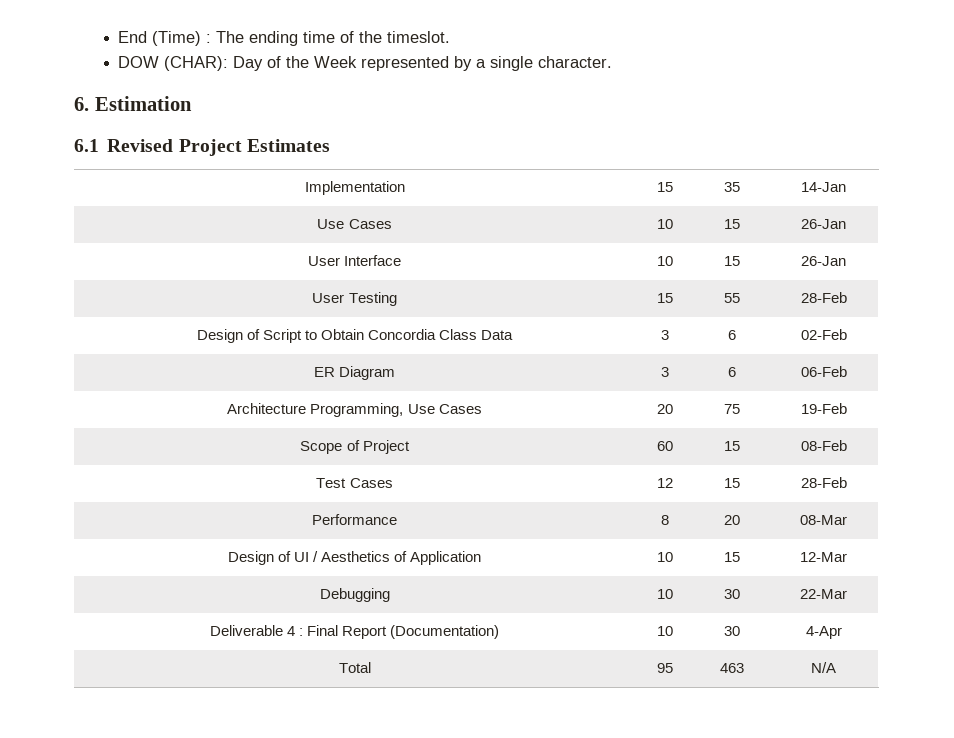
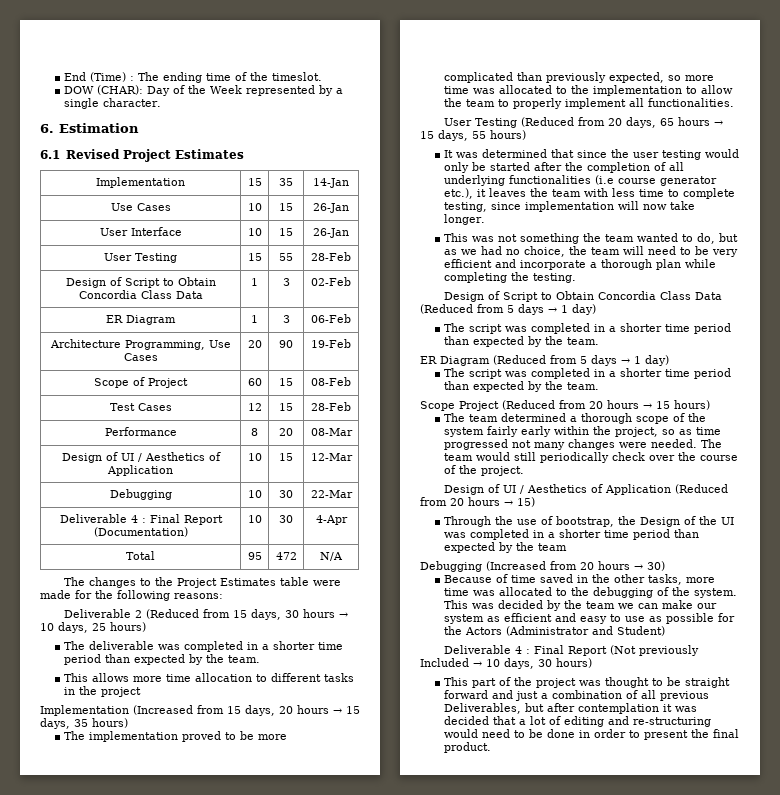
- Design of Script to Obtain Concordia Class Data | 3 | 6 | 02-Feb
+ Design of Script to Obtain Concordia Class Data | 1 | 3 | 02-Feb
- ER Diagram | 3 | 6 | 06-Feb
+ ER Diagram | 1 | 3 | 06-Feb
- Architecture Programming, Use Cases | 20 | 75 | 19-Feb
+ Architecture Programming, Use Cases | 20 | 90 | 19-Feb
- Total | 95 | 463 | N/A
+ Total | 95 | 472 | N/A
+ The changes to the Project Estimates table were made for the following reasons:
+ Deliverable 2 (Reduced from 15 days, 30 hours → 10 days, 25 hours)
+ The deliverable was completed in a shorter time period than expected by the team.
+ This allows more time allocation to different tasks in the project
+ Implementation (Increased from 15 days, 20 hours → 15 days, 35 hours)
+ The implementation proved to be more complicated than previously expected, so more time was allocated to the implementation to allow the team to properly implement all functionalities.
+ User Testing (Reduced from 20 days, 65 hours → 15 days, 55 hours)
+ It was determined that since the user testing would only be started after the completion of all underlying functionalities (i.e course generator etc.), it leaves the team with less time to complete testing, since implementation will now take longer.
+ This was not something the team wanted to do, but as we had no choice, the team will need to be very efficient and incorporate a thorough plan while completing the testing.
+ Design of Script to Obtain Concordia Class Data (Reduced from 5 days → 1 day)
+ The script was completed in a shorter time period than expected by the team.
+ ER Diagram (Reduced from 5 days → 1 day)
+ The script was completed in a shorter time period than expected by the team.
+ Scope Project (Reduced from 20 hours → 15 hours)
+ The team determined a thorough scope of the system fairly early within the project, so as time progressed not many changes were needed. The team would still periodically check over the course of the project.
+ Design of UI / Aesthetics of Application (Reduced from 20 hours → 15)
+ Through the use of bootstrap, the Design of the UI was completed in a shorter time period than expected by the team
+ Debugging (Increased from 20 hours → 30)
+ Because of time saved in the other tasks, more time was allocated to the debugging of the system. This was decided by the team we can make our system as efficient and easy to use as possible for the Actors (Administrator and Student)
+ Deliverable 4 : Final Report (Not previously Included → 10 days, 30 hours)
+ This part of the project was thought to be straight forward and just a combination of all previous Deliverables, but after contemplation it was decided that a lot of editing and re-structuring would need to be done in order to present the final product.

